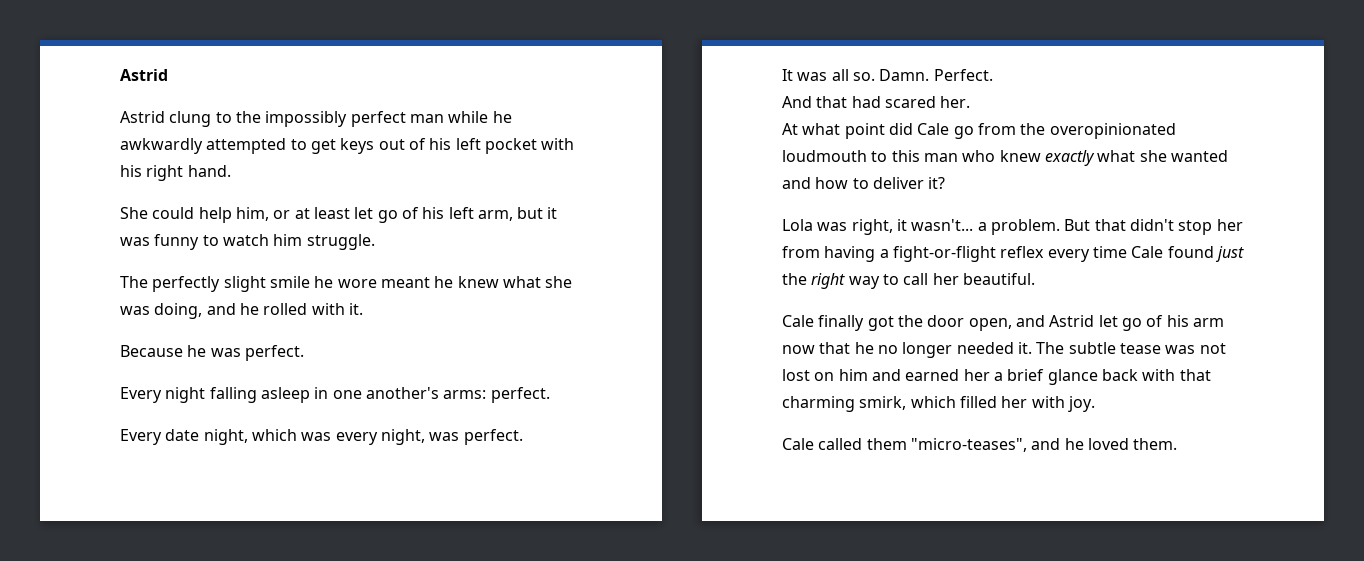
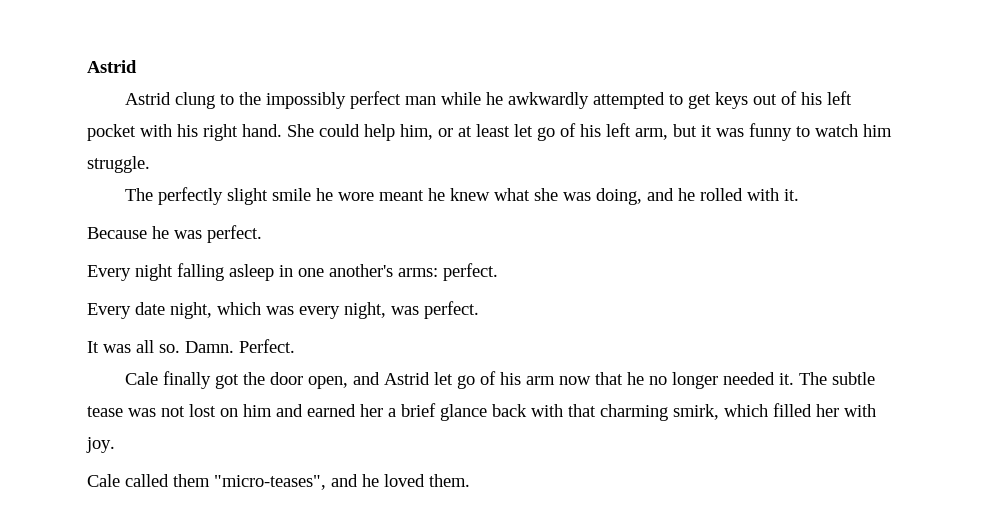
- Astrid clung to the impossibly perfect man while he awkwardly attempted to get keys out of his left pocket with his right hand.
- She could help him, or at least let go of his left arm, but it was funny to watch him struggle.
+ Astrid clung to the impossibly perfect man while he awkwardly attempted to get keys out of his left pocket with his right hand. She could help him, or at least let go of his left arm, but it was funny to watch him struggle.
- And that had scared her.
- At what point did Cale go from the overopinionated loudmouth to this man who knew exactly what she wanted and how to deliver it?
- Lola was right, it wasn't... a problem. But that didn't stop her from having a fight-or-flight reflex every time Cale found just the right way to call her beautiful.

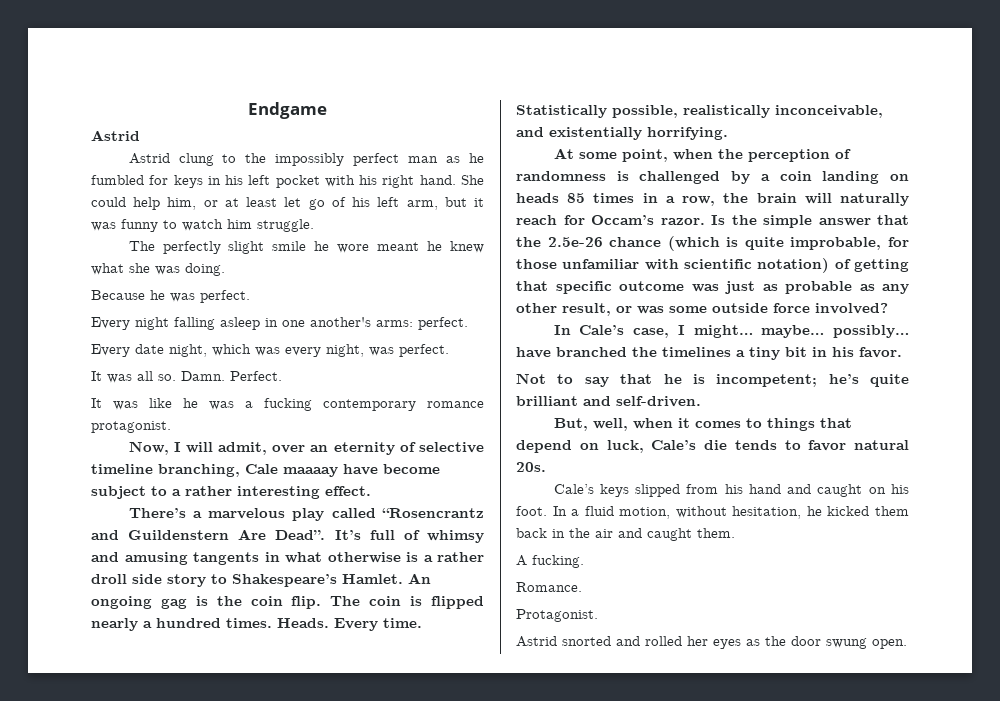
+ Endgame
- Astrid clung to the impossibly perfect man while he awkwardly attempted to get keys out of his left pocket with his right hand.
+ Astrid clung to the impossibly perfect man as he fumbled for keys in his left pocket with his right hand.
- The perfectly slight smile he wore meant he knew what she was doing, and he rolled with it.
+ The perfectly slight smile he wore meant he knew what she was doing.
- Cale finally got the door open, and Astrid let go of his arm now that he no longer needed it. The subtle tease was not lost on him and earned her a brief glance back with that charming smirk, which filled her with joy.
- Cale called them "micro-teases", and he loved them.
+ It was like he was a fucking contemporary romance protagonist.
+ Now, I will admit, over an eternity of selective timeline branching, Cale maaaay have become subject to a rather interesting effect.
+ There’s a marvelous play called “Rosencrantz and Guildenstern Are Dead”. It’s full of whimsy and amusing tangents in what otherwise is a rather droll side story to Shakespeare’s Hamlet. An ongoing gag is the coin flip. The coin is flipped nearly a hundred times. Heads. Every time. Statistically possible, realistically inconceivable, and existentially horrifying.
+ At some point, when the perception of randomness is challenged by a coin landing on heads 85 times in a row, the brain will naturally reach for Occam’s razor. Is the simple answer that the 2.5e-26 chance (which is quite improbable, for those unfamiliar with scientific notation) of getting that specific outcome was just as probable as any other result, or was some outside force involved?
+ In Cale’s case, I might… maybe… possibly… have branched the timelines a tiny bit in his favor.
+ Not to say that he is incompetent; he’s quite brilliant and self-driven.
+ But, well, when it comes to things that depend on luck, Cale’s die tends to favor natural 20s.
+ Cale’s keys slipped from his hand and caught on his foot. In a fluid motion, without hesitation, he kicked them back in the air and caught them.
+ A fucking.
+ Romance.
+ Protagonist.
+ Astrid snorted and rolled her eyes as the door swung open.

